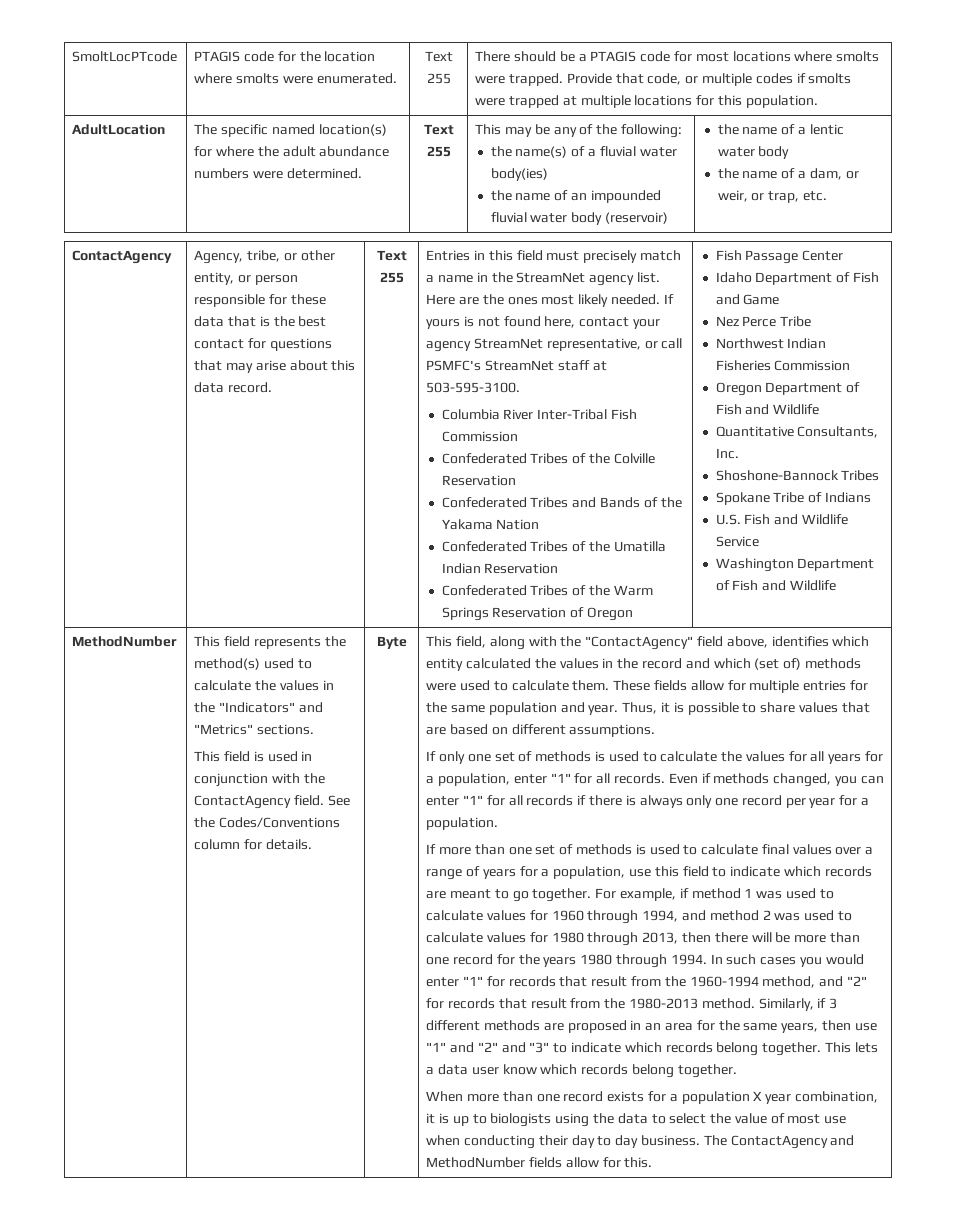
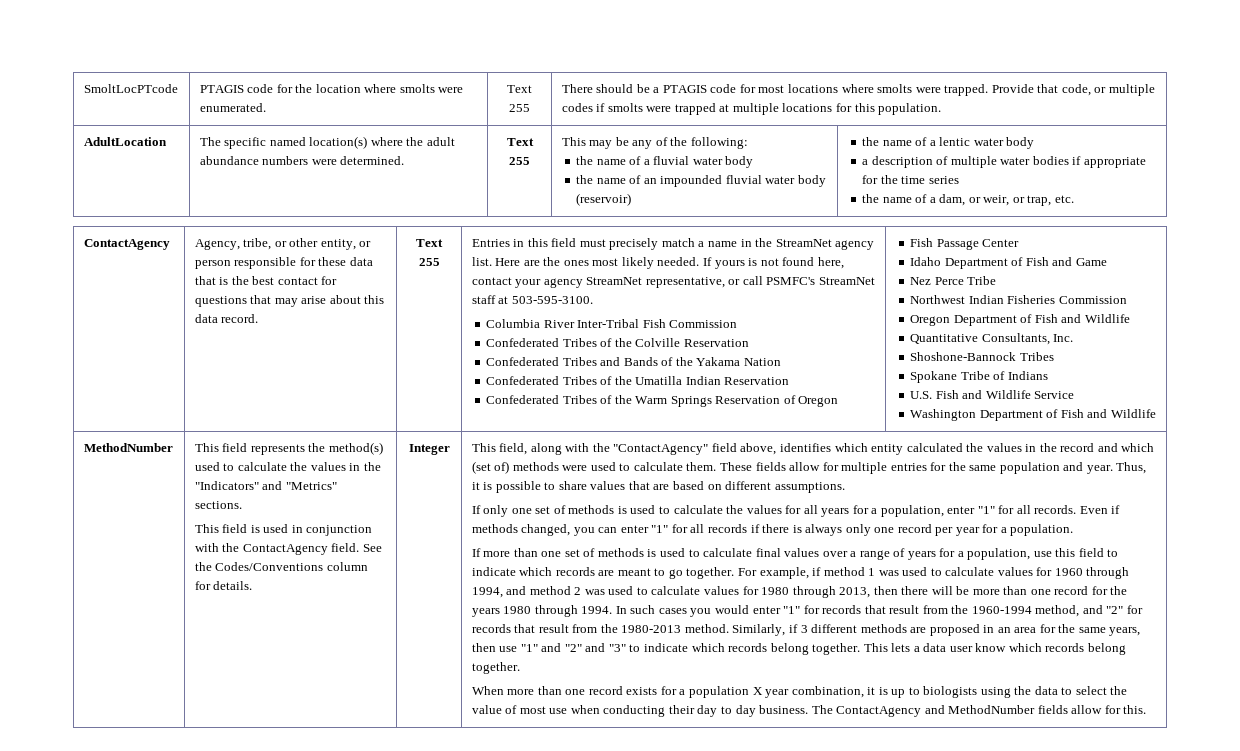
- The specific named location(s) for where the adult abundance numbers were determined.
+ The specific named location(s) where the adult abundance numbers were determined.
- the name(s) of a fluvial water body(ies)
+ the name of a fluvial water body
+ a description of multiple water bodies if appropriate for the time series
- Byte
+ Integer

